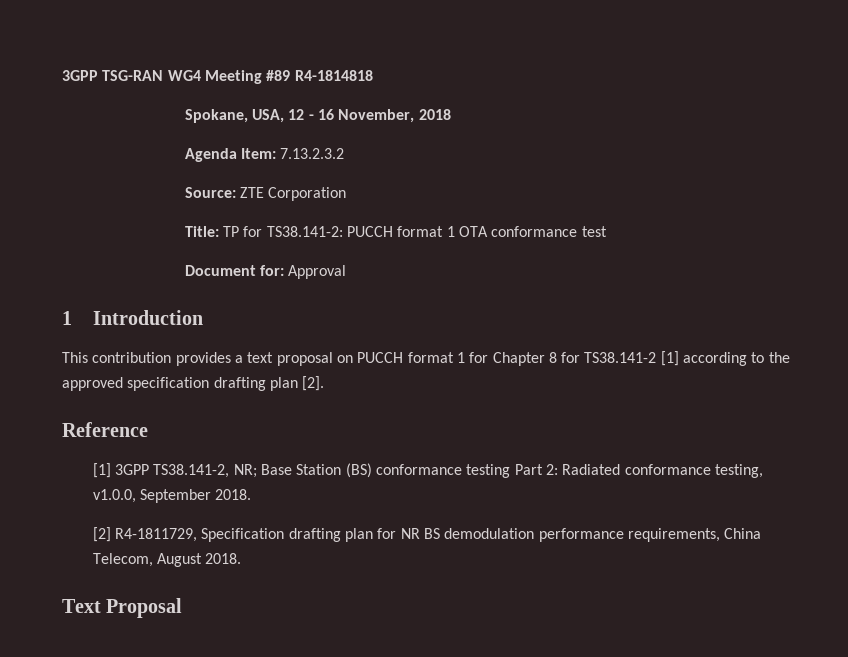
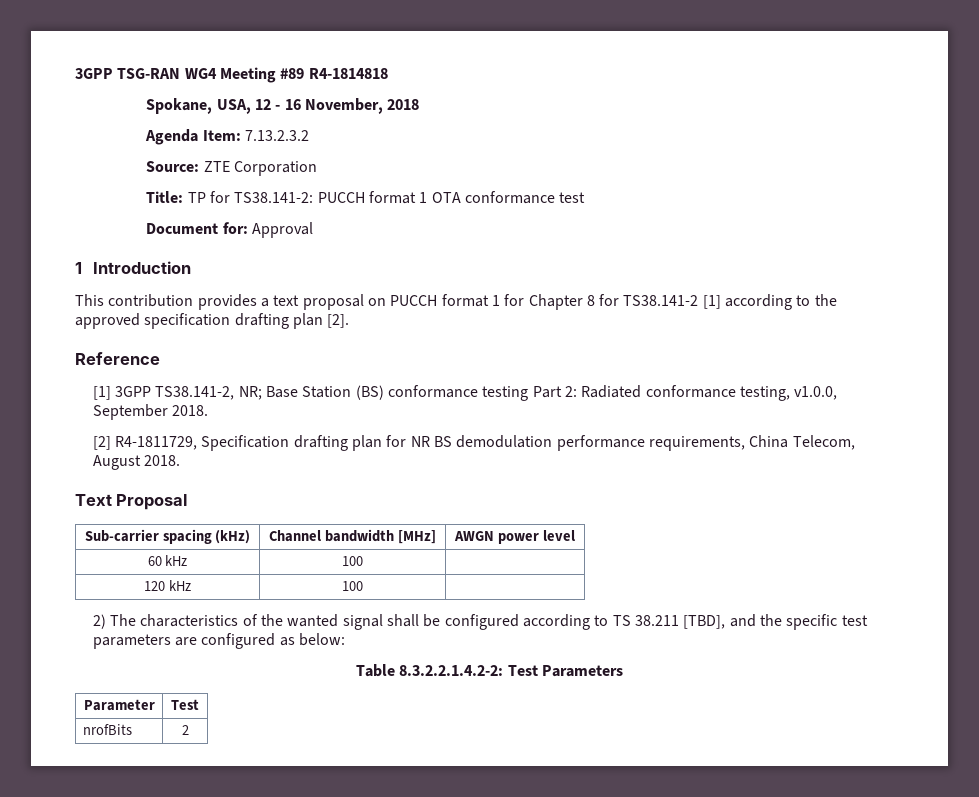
+ Sub-carrier spacing (kHz) | Channel bandwidth [MHz] | AWGN power level
+ 60 kHz | 100 |
+ 120 kHz | 100 |
+ 2) The characteristics of the wanted signal shall be configured according to TS 38.211 [TBD], and the specific test parameters are configured as below:
+ Table 8.3.2.2.1.4.2-2: Test Parameters
+ Parameter | Test
+ nrofBits | 2

